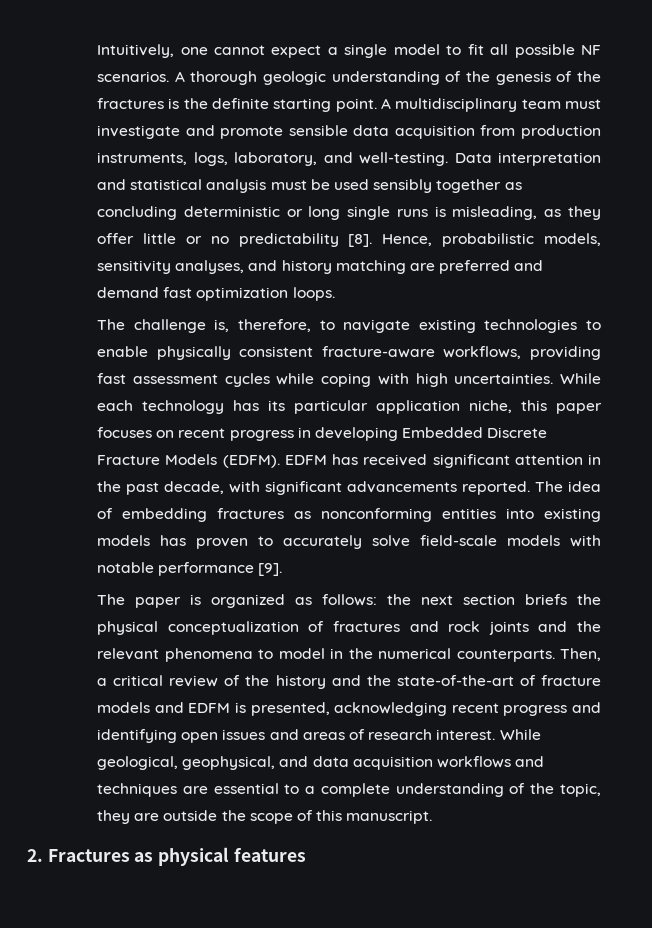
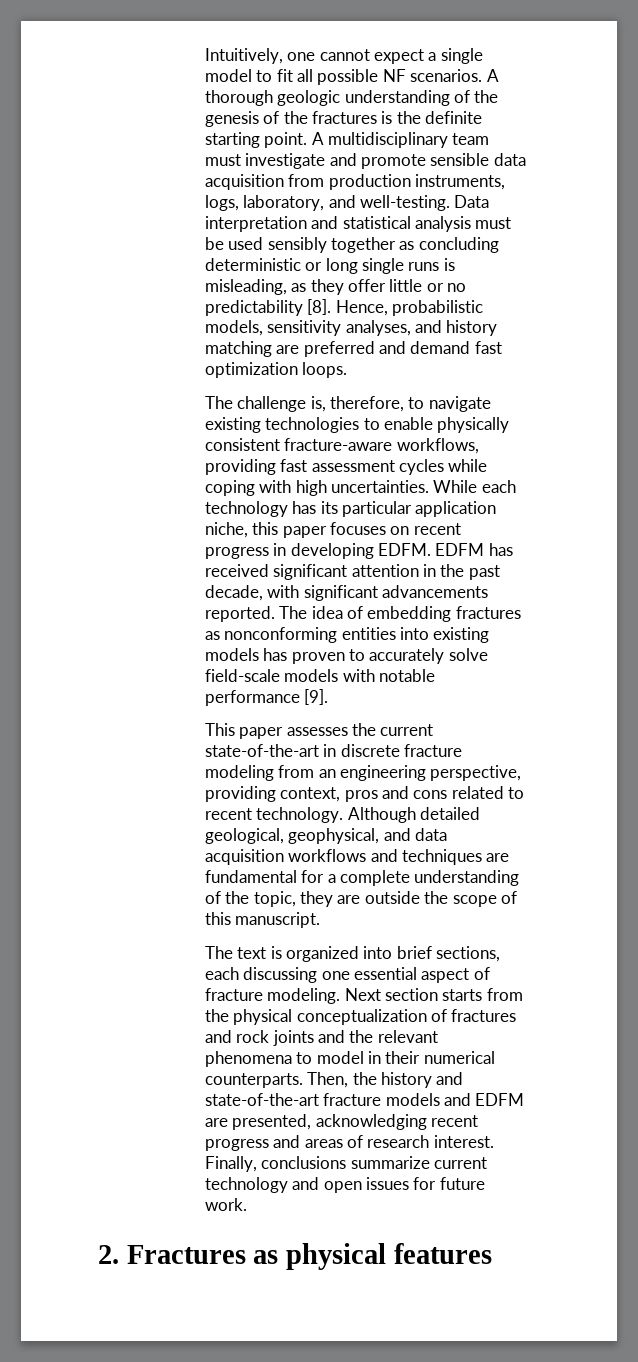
- While each technology has its particular application niche, this paper focuses on recent progress in developing Embedded Discrete Fracture Models (EDFM).
+ While each technology has its particular application niche, this paper focuses on recent progress in developing EDFM.
- The paper is organized as follows: the next section briefs the physical conceptualization of fractures and rock joints and the relevant phenomena to model in the numerical counterparts.
+ This paper assesses the current state-of-the-art in discrete fracture modeling from an engineering perspective, providing context, pros and cons related to recent technology. Although detailed geological, geophysical, and data acquisition workflows and techniques are fundamental for a complete understanding of the topic, they are outside the scope of this manuscript.
+ The text is organized into brief sections, each discussing one essential aspect of fracture modeling. Next section starts from the physical conceptualization of fractures and rock joints and the relevant phenomena to model in their numerical counterparts.
- Then, a critical review of the history and the state-of-the-art of fracture models and EDFM is presented, acknowledging recent progress and identifying open issues and areas of research interest. While geological, geophysical, and data acquisition workflows and techniques are essential to a complete understanding of the topic, they are outside the scope of this manuscript.
+ Then, the history and state-of-the-art fracture models and EDFM are presented, acknowledging recent progress and areas of research interest. Finally, conclusions summarize current technology and open issues for future work.

